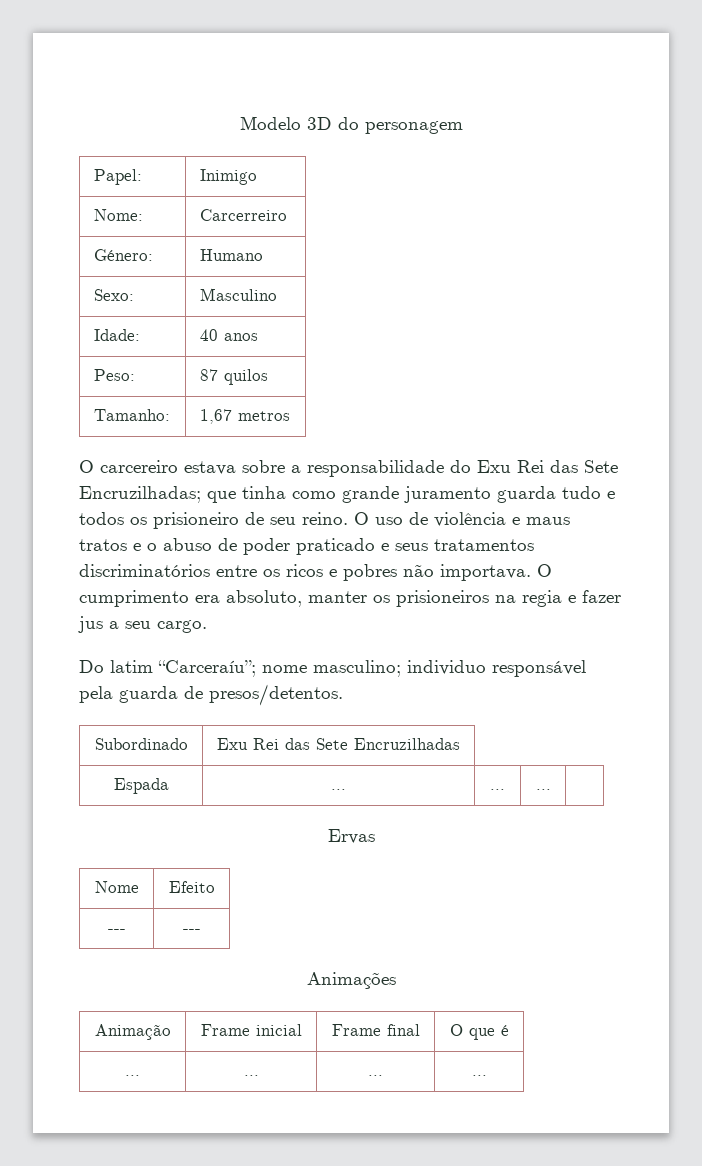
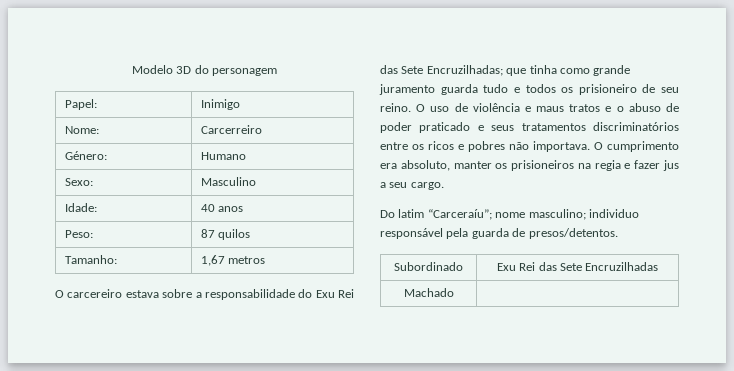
- Espada | ... | ... | ... |
- Ervas
- Nome | Efeito
- --- | ---
- Animações
- Animação | Frame inicial | Frame final | O que é
- ... | ... | ... | ...
+ Machado |

